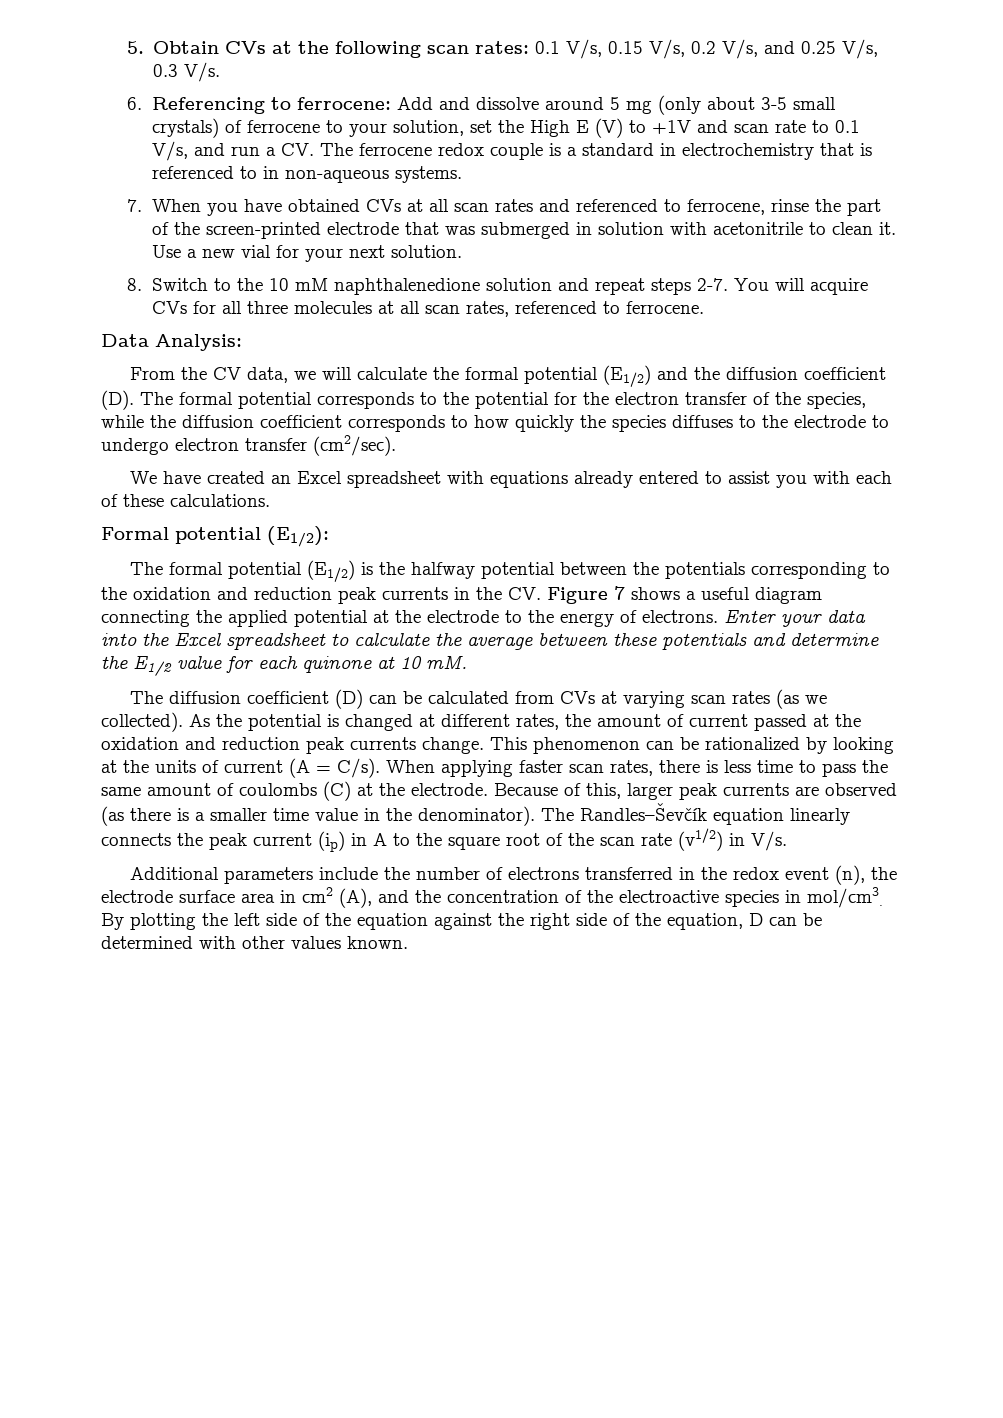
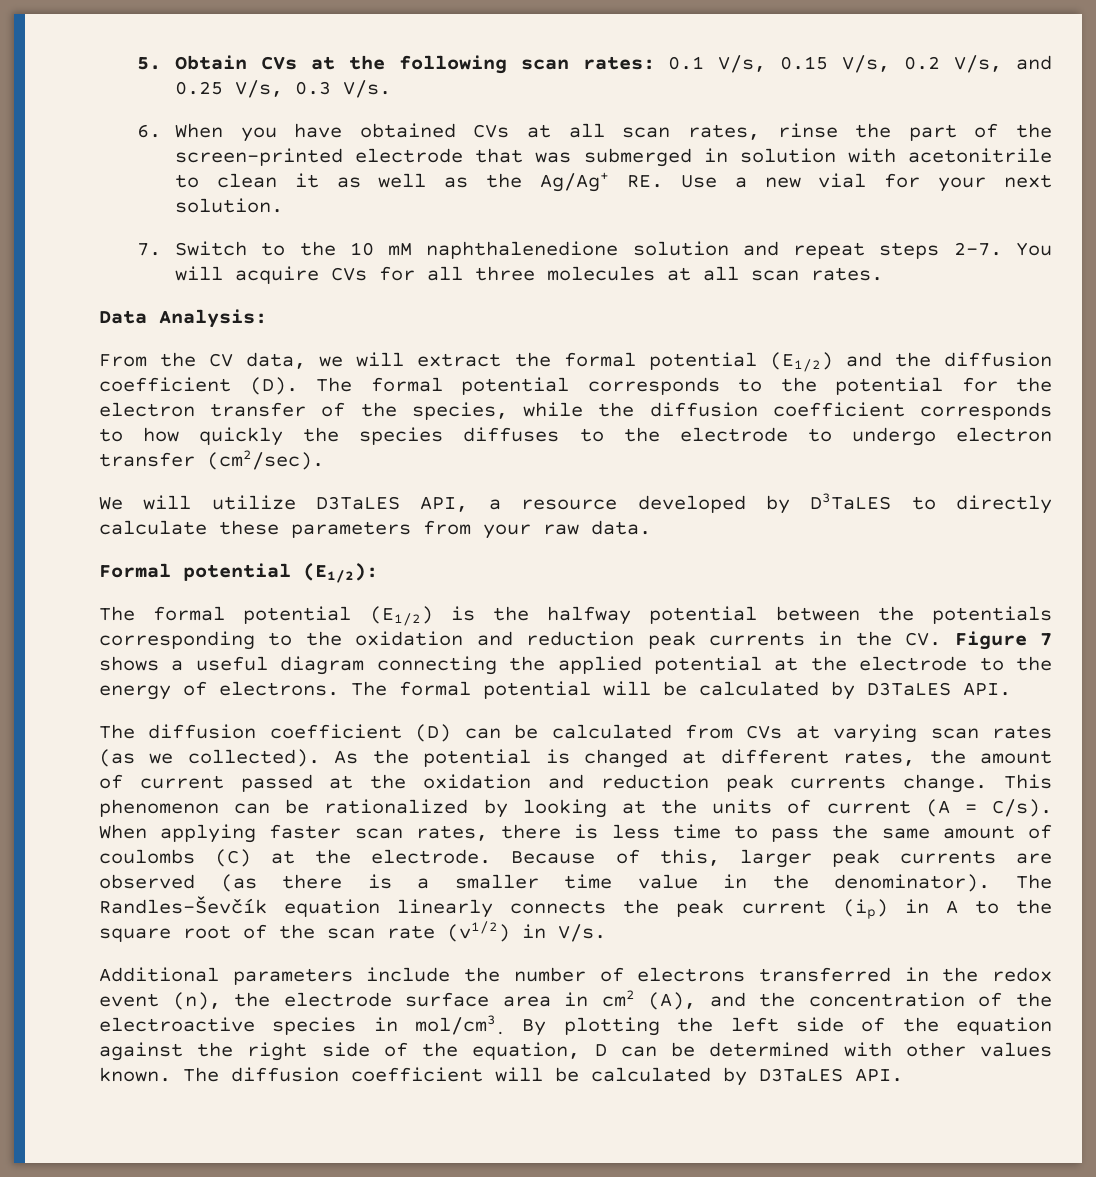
- 6. Referencing to ferrocene: Add and dissolve around 5 mg (only about 3-5 small crystals) of ferrocene to your solution, set the High E (V) to +1V and scan rate to 0.1 V/s, and run a CV. The ferrocene redox couple is a standard in electrochemistry that is referenced to in non-aqueous systems.
- 7. When you have obtained CVs at all scan rates and referenced to ferrocene, rinse the part of the screen-printed electrode that was submerged in solution with acetonitrile to clean it. Use a new vial for your next solution.
+ 6. When you have obtained CVs at all scan rates, rinse the part of the screen-printed electrode that was submerged in solution with acetonitrile to clean it as well as the Ag/Ag+ RE. Use a new vial for your next solution.
- 8. Switch to the 10 mM naphthalenedione solution and repeat steps 2-7.
+ 7. Switch to the 10 mM naphthalenedione solution and repeat steps 2-7.
- You will acquire CVs for all three molecules at all scan rates, referenced to ferrocene.
+ You will acquire CVs for all three molecules at all scan rates.
- From the CV data, we will calculate the formal potential (E1/2) and the diffusion coefficient (D). The formal potential corresponds to the potential for the electron transfer of the species, while the diffusion coefficient corresponds to how quickly the species diffuses to the electrode to undergo electron transfer (cm2/sec).
+ From the CV data, we will extract the formal potential (E1/2) and the diffusion coefficient (D). The formal potential corresponds to the potential for the electron transfer of the species, while the diffusion coefficient corresponds to how quickly the species diffuses to the electrode to undergo electron transfer (cm2/sec).
- We have created an Excel spreadsheet with equations already entered to assist you with each of these calculations.
+ We will utilize D3TaLES API, a resource developed by D3TaLES to directly calculate these parameters from your raw data.
- Enter your data into the Excel spreadsheet to calculate the average between these potentials and determine the E1/2 value for each quinone at 10 mM.
+ The formal potential will be calculated by D3TaLES API.
+ The diffusion coefficient will be calculated by D3TaLES API.

